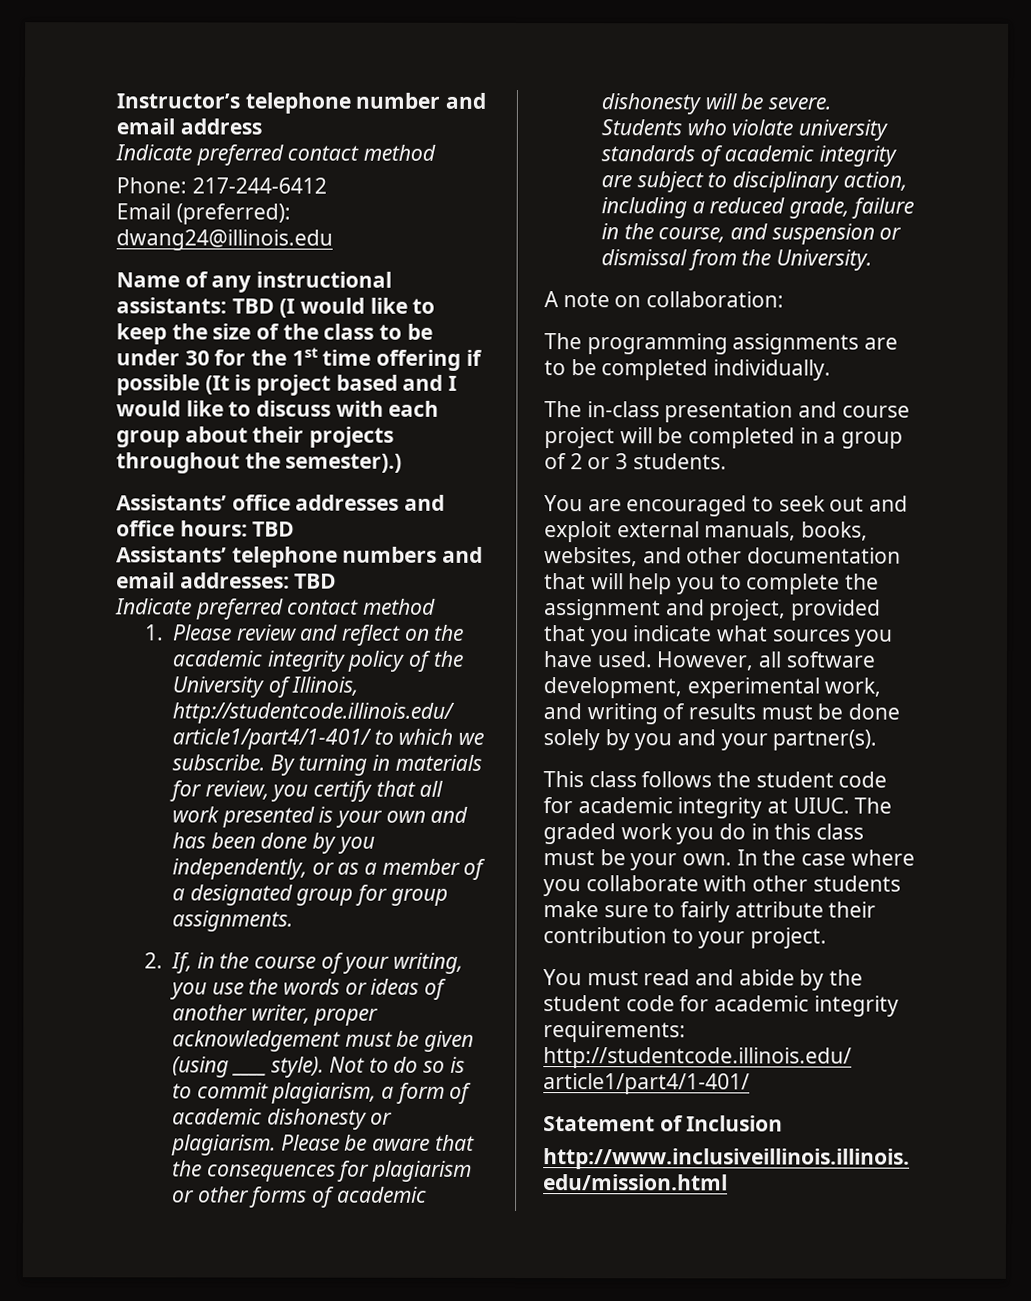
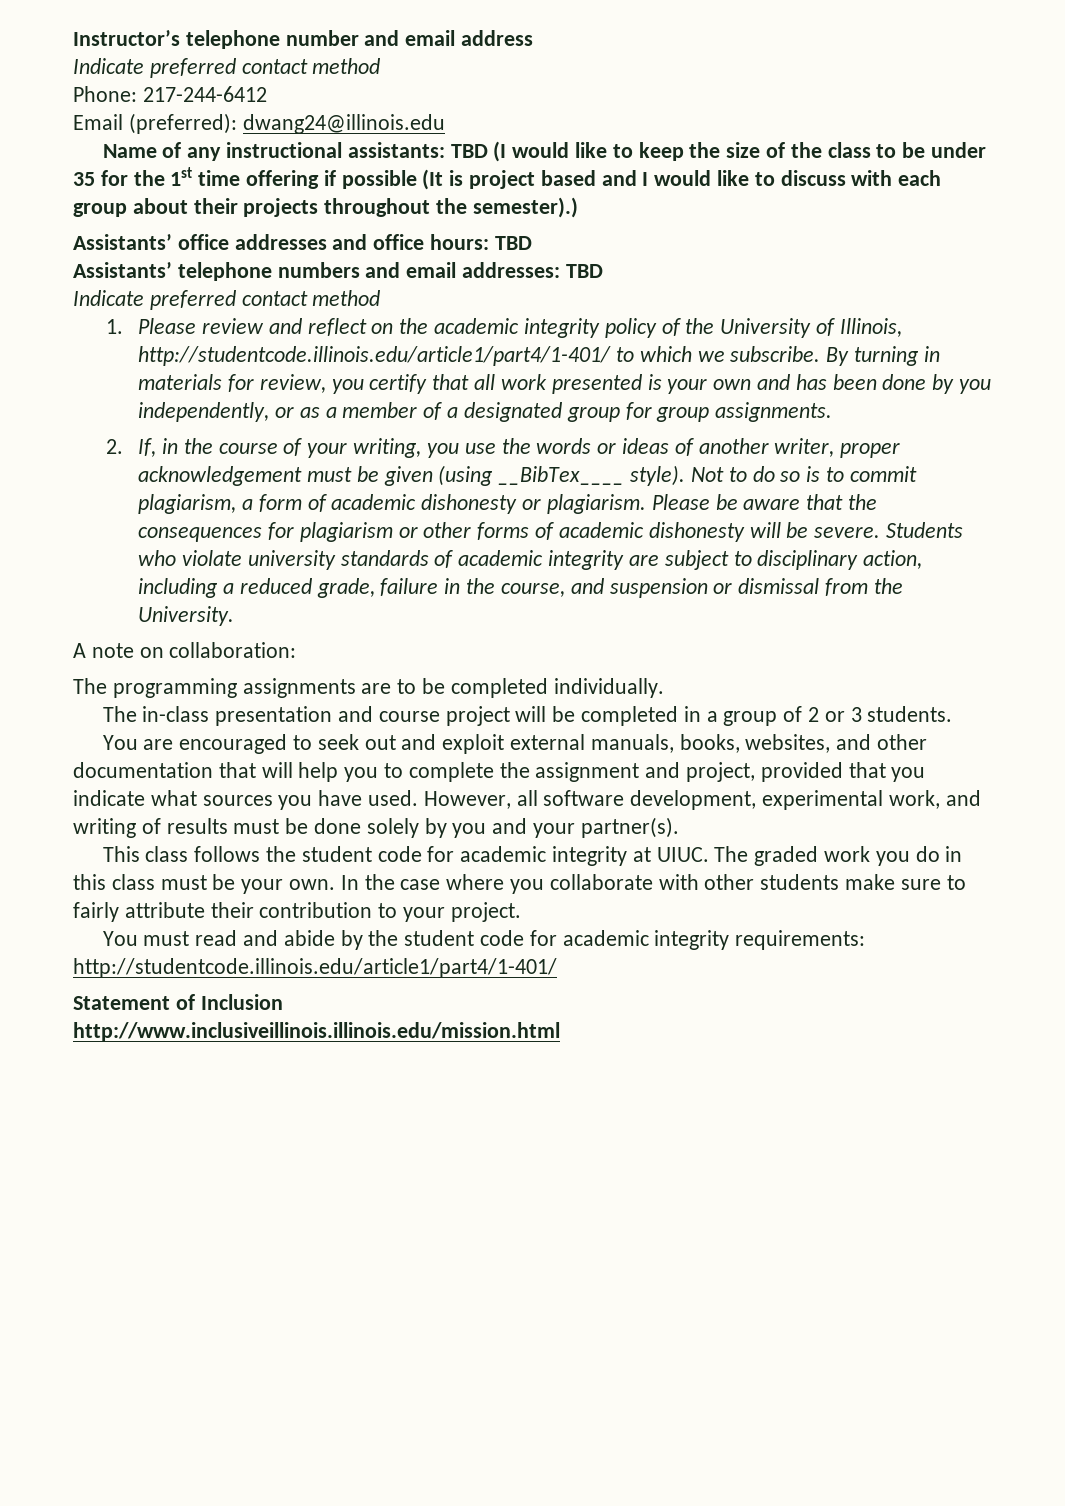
- Name of any instructional assistants: TBD (I would like to keep the size of the class to be under 30 for the 1st time offering if possible (It is project based and I would like to discuss with each group about their projects throughout the semester).)
+ Name of any instructional assistants: TBD (I would like to keep the size of the class to be under 35 for the 1st time offering if possible (It is project based and I would like to discuss with each group about their projects throughout the semester).)
- 2. If, in the course of your writing, you use the words or ideas of another writer, proper acknowledgement must be given (using ____ style).
+ 2. If, in the course of your writing, you use the words or ideas of another writer, proper acknowledgement must be given (using __BibTex____ style).

